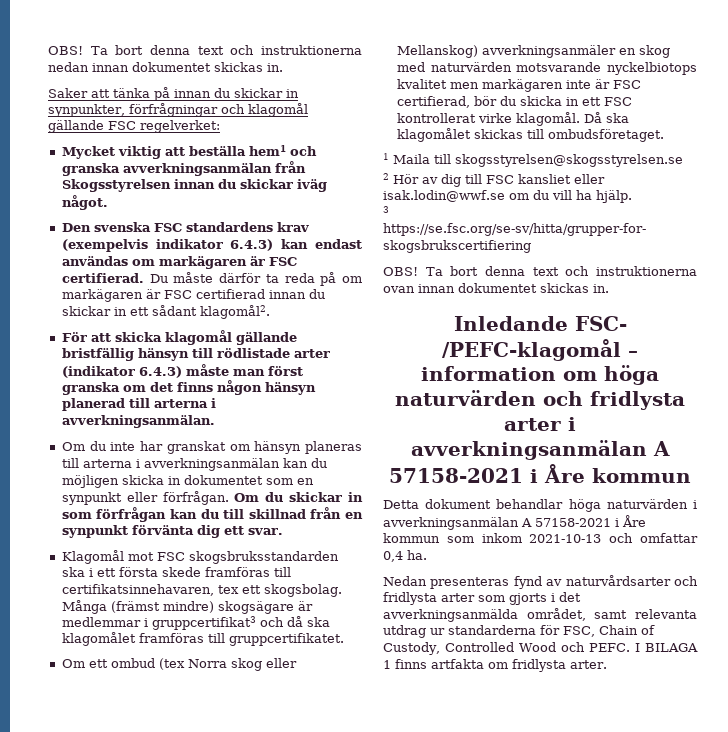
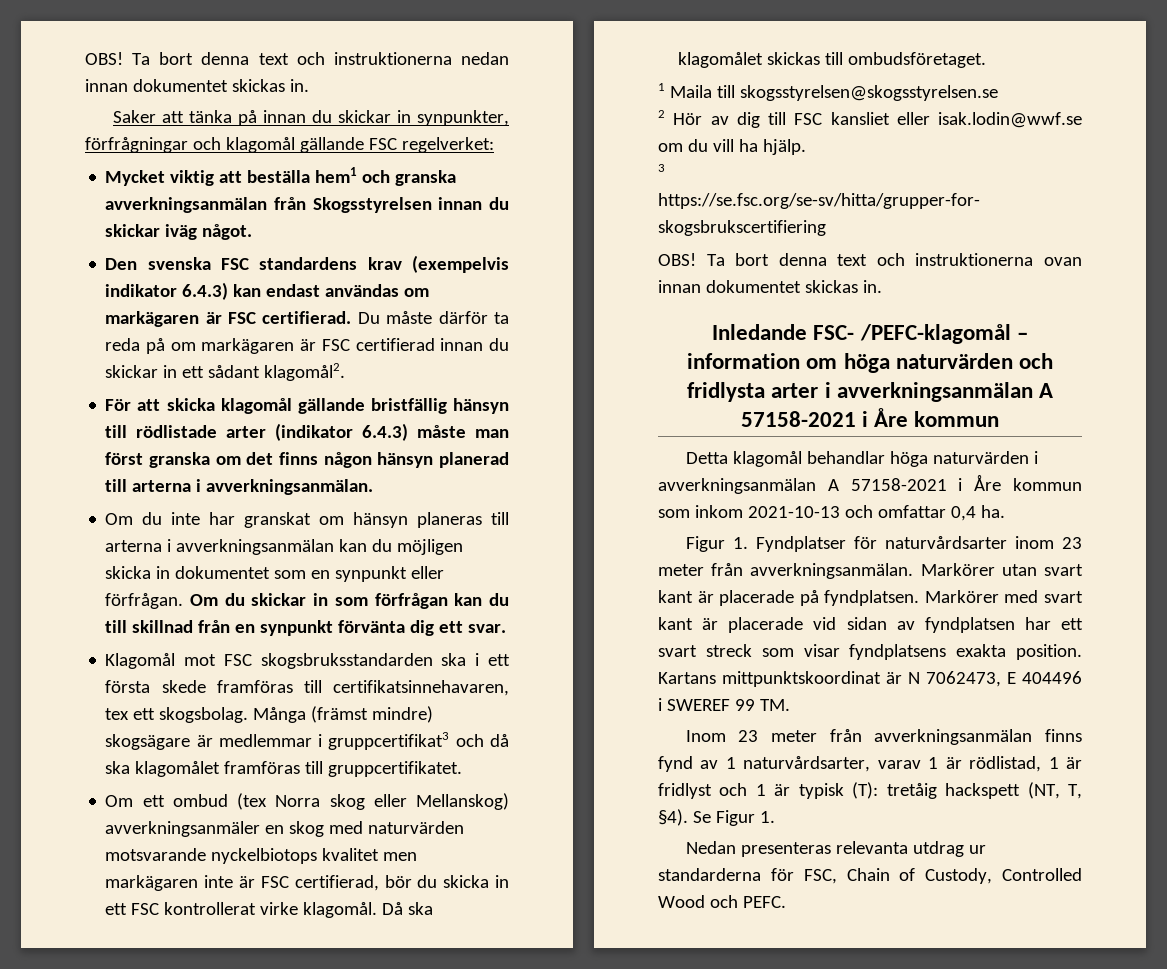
- Detta dokument behandlar höga naturvärden i avverkningsanmälan A 57158-2021 i Åre kommun som inkom 2021-10-13 och omfattar 0,4 ha.
+ Detta klagomål behandlar höga naturvärden i avverkningsanmälan A 57158-2021 i Åre kommun som inkom 2021-10-13 och omfattar 0,4 ha.
- Nedan presenteras fynd av naturvårdsarter och fridlysta arter som gjorts i det avverkningsanmälda området, samt relevanta utdrag ur standarderna för FSC, Chain of Custody, Controlled Wood och PEFC. I BILAGA 1 finns artfakta om fridlysta arter.
+ Figur 1. Fyndplatser för naturvårdsarter inom 23 meter från avverkningsanmälan. Markörer utan svart kant är placerade på fyndplatsen. Markörer med svart kant är placerade vid sidan av fyndplatsen har ett svart streck som visar fyndplatsens exakta position. Kartans mittpunktskoordinat är N 7062473, E 404496 i SWEREF 99 TM.
+ Inom 23 meter från avverkningsanmälan finns fynd av 1 naturvårdsarter, varav 1 är rödlistad, 1 är fridlyst och 1 är typisk (T): tretåig hackspett (NT, T, §4). Se Figur 1.
+ Nedan presenteras relevanta utdrag ur standarderna för FSC, Chain of Custody, Controlled Wood och PEFC.

